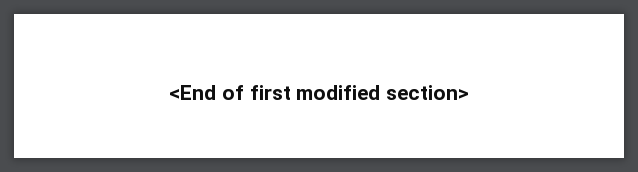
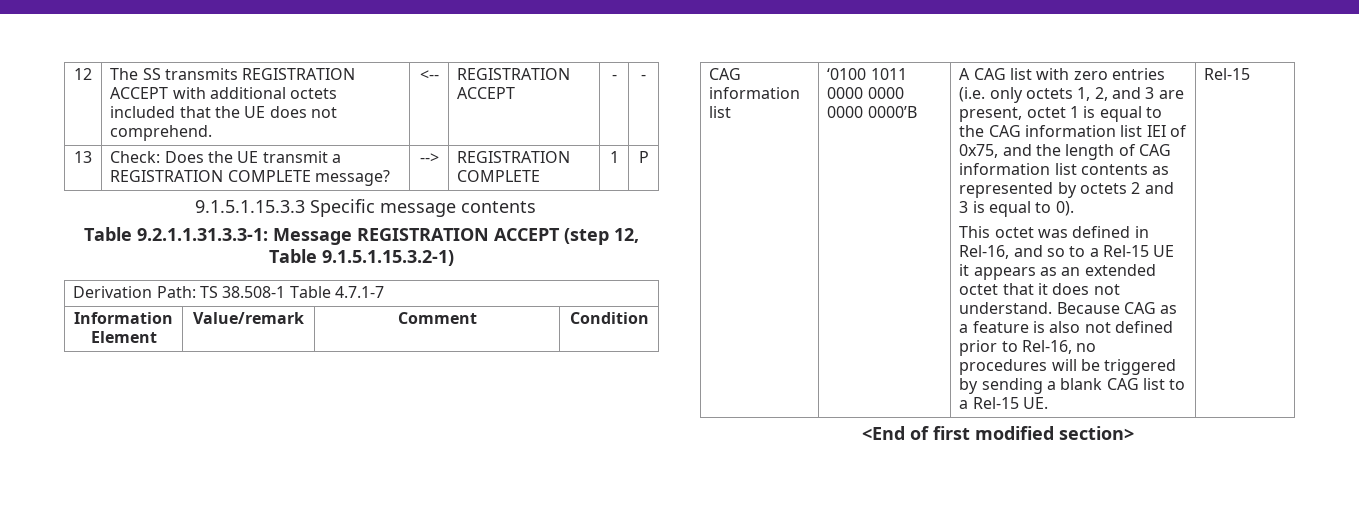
+ 12 | The SS transmits REGISTRATION ACCEPT with additional octets included that the UE does not comprehend. | <-- | REGISTRATION ACCEPT | - | -
+ 13 | Check: Does the UE transmit a REGISTRATION COMPLETE message? | --> | REGISTRATION COMPLETE | 1 | P
+ 9.1.5.1.15.3.3 Specific message contents
+ Table 9.2.1.1.31.3.3-1: Message REGISTRATION ACCEPT (step 12, Table 9.1.5.1.15.3.2-1)
+ Derivation Path: TS 38.508-1 Table 4.7.1-7
+ Information Element | Value/remark | Comment | Condition
+ CAG information list | ‘0100 1011 0000 0000 0000 0000’B | A CAG list with zero entries (i.e. only octets 1, 2, and 3 are present, octet 1 is equal to the CAG information list IEI of 0x75, and the length of CAG information list contents as represented by octets 2 and 3 is equal to 0).
+ This octet was defined in Rel-16, and so to a Rel-15 UE it appears as an extended octet that it does not understand. Because CAG as a feature is also not defined prior to Rel-16, no procedures will be triggered by sending a blank CAG list to a Rel-15 UE. | Rel-15

